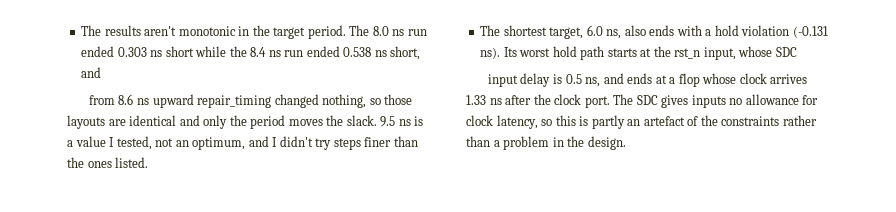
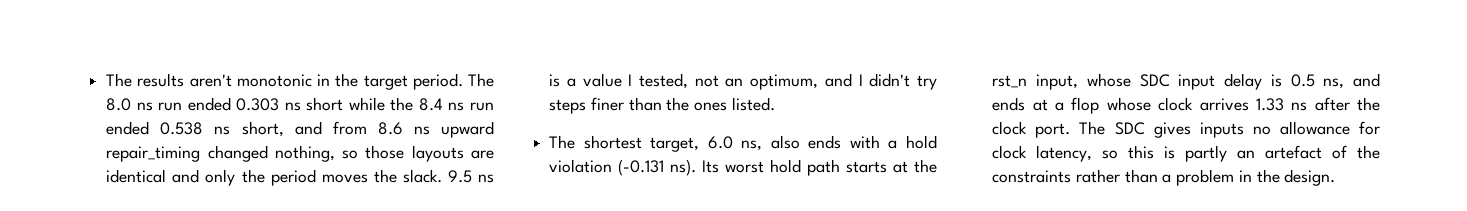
- The 8.0 ns run ended 0.303 ns short while the 8.4 ns run ended 0.538 ns short, and
- from 8.6 ns upward repair_timing changed nothing, so those layouts are identical and only the period moves the slack.
+ The 8.0 ns run ended 0.303 ns short while the 8.4 ns run ended 0.538 ns short, and from 8.6 ns upward repair_timing changed nothing, so those layouts are identical and only the period moves the slack.
- Its worst hold path starts at the rst_n input, whose SDC
- input delay is 0.5 ns, and ends at a flop whose clock arrives 1.33 ns after the clock port.
+ Its worst hold path starts at the rst_n input, whose SDC input delay is 0.5 ns, and ends at a flop whose clock arrives 1.33 ns after the clock port.

